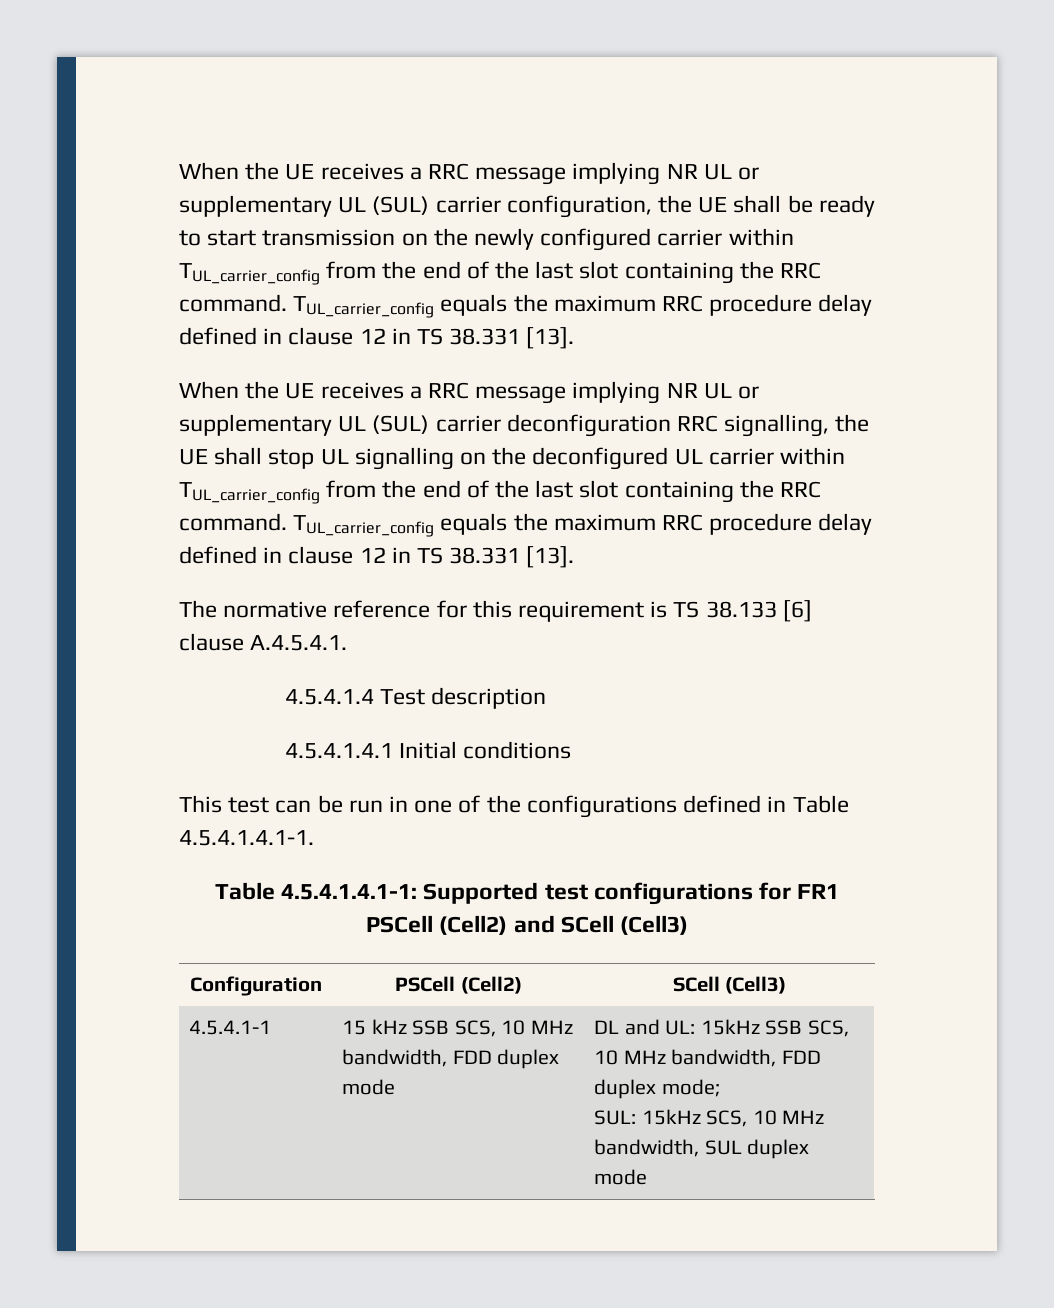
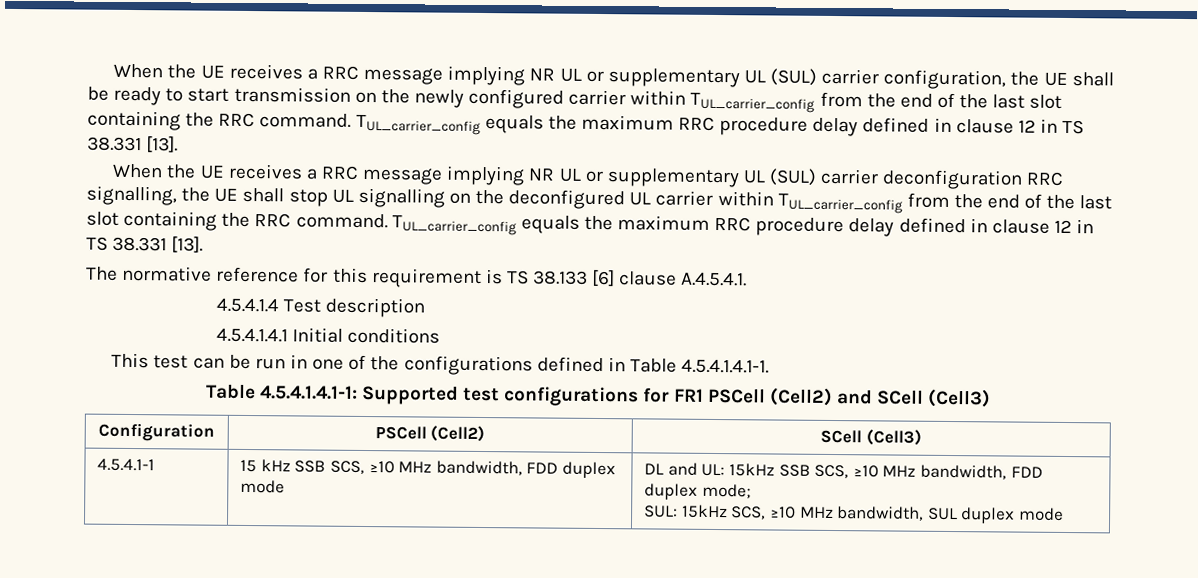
- 4.5.4.1-1 | 15 kHz SSB SCS, 10 MHz bandwidth, FDD duplex mode | DL and UL: 15kHz SSB SCS, 10 MHz bandwidth, FDD duplex mode;
- SUL: 15kHz SCS, 10 MHz bandwidth, SUL duplex mode
+ 4.5.4.1-1 | 15 kHz SSB SCS, ≥10 MHz bandwidth, FDD duplex mode | DL and UL: 15kHz SSB SCS, ≥10 MHz bandwidth, FDD duplex mode;
+ SUL: 15kHz SCS, ≥10 MHz bandwidth, SUL duplex mode

